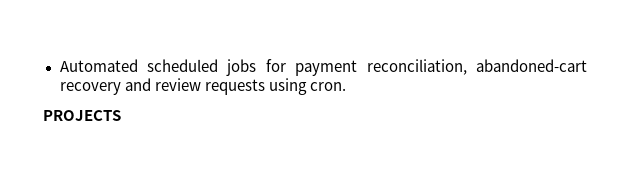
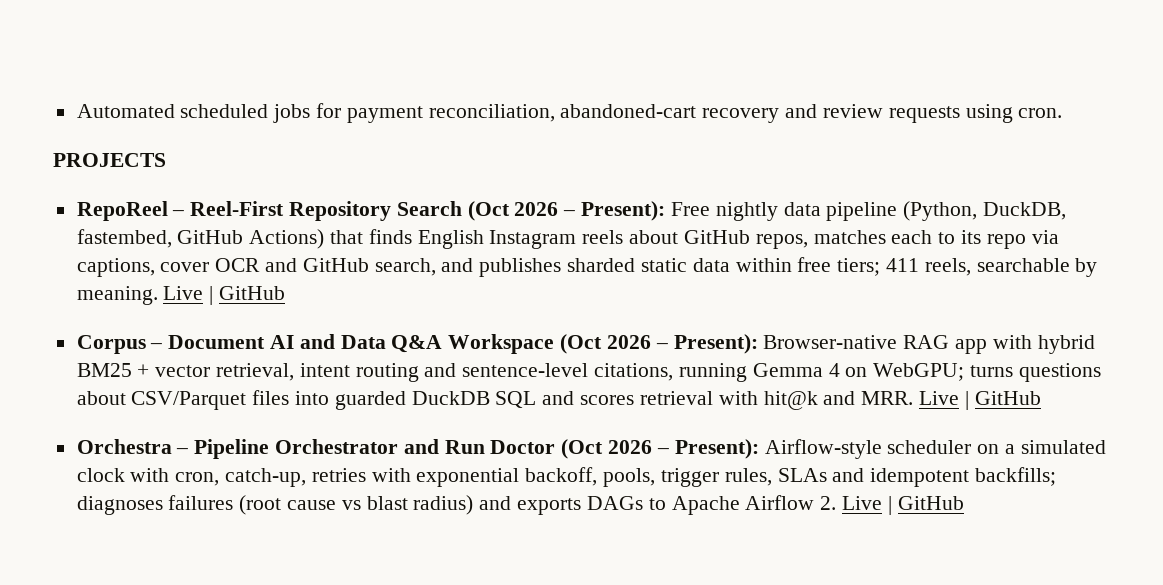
+ RepoReel – Reel-First Repository Search (Oct 2026 – Present): Free nightly data pipeline (Python, DuckDB, fastembed, GitHub Actions) that finds English Instagram reels about GitHub repos, matches each to its repo via captions, cover OCR and GitHub search, and publishes sharded static data within free tiers; 411 reels, searchable by meaning. Live | GitHub
+ Corpus – Document AI and Data Q&A Workspace (Oct 2026 – Present): Browser-native RAG app with hybrid BM25 + vector retrieval, intent routing and sentence-level citations, running Gemma 4 on WebGPU; turns questions about CSV/Parquet files into guarded DuckDB SQL and scores retrieval with hit@k and MRR. Live | GitHub
+ Orchestra – Pipeline Orchestrator and Run Doctor (Oct 2026 – Present): Airflow-style scheduler on a simulated clock with cron, catch-up, retries with exponential backoff, pools, trigger rules, SLAs and idempotent backfills; diagnoses failures (root cause vs blast radius) and exports DAGs to Apache Airflow 2. Live | GitHub

